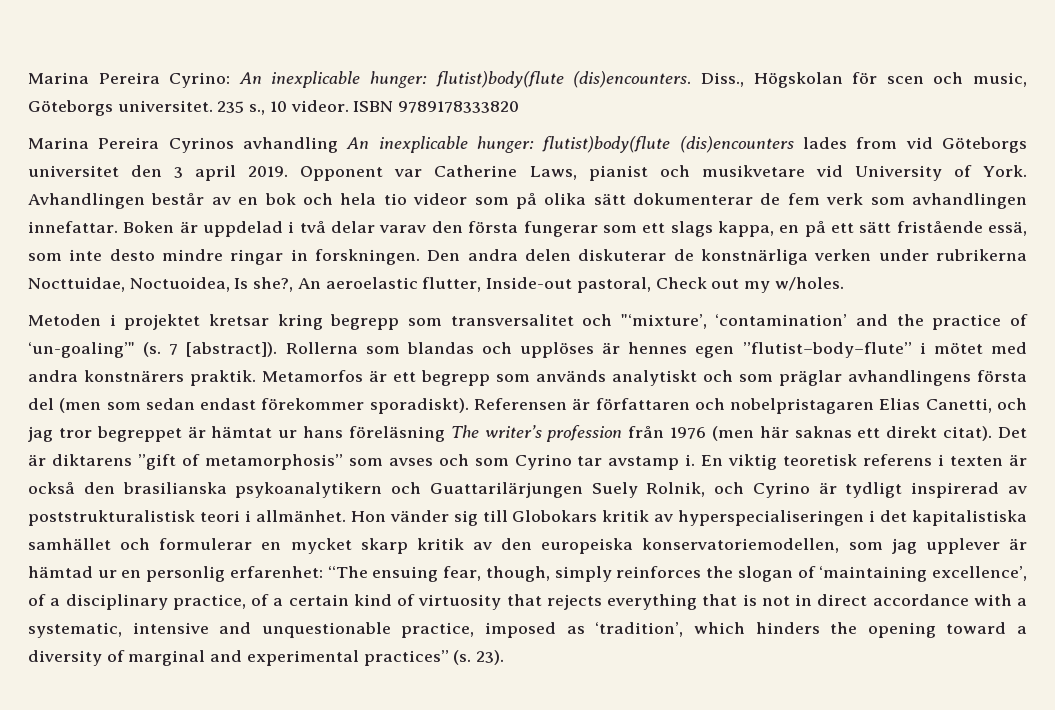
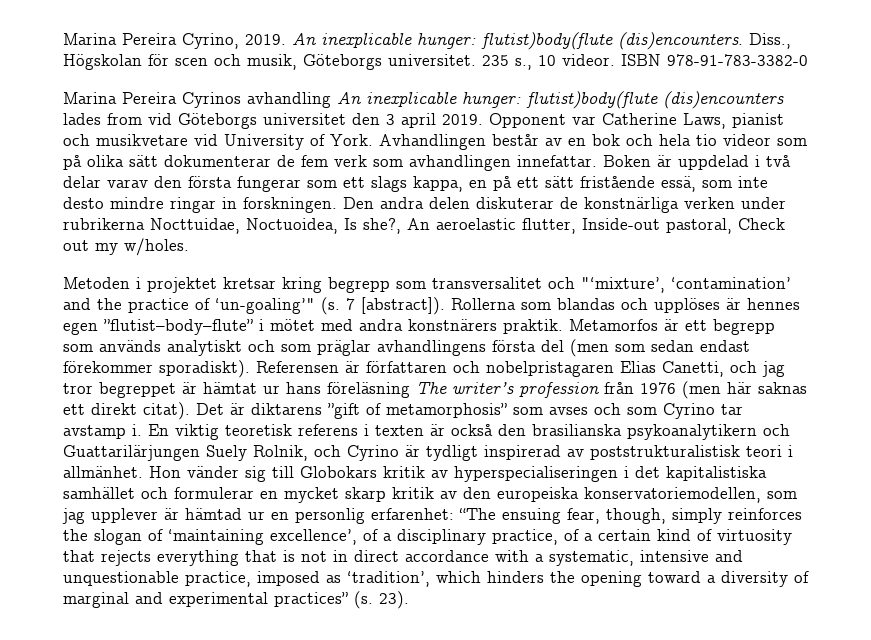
- Marina Pereira Cyrino: An inexplicable hunger: flutist)body(flute (dis)encounters.
+ Marina Pereira Cyrino, 2019. An inexplicable hunger: flutist)body(flute (dis)encounters.
- Diss., Högskolan för scen och music, Göteborgs universitet.
+ Diss., Högskolan för scen och musik, Göteborgs universitet.
- ISBN 9789178333820
+ ISBN 978-91-783-3382-0

